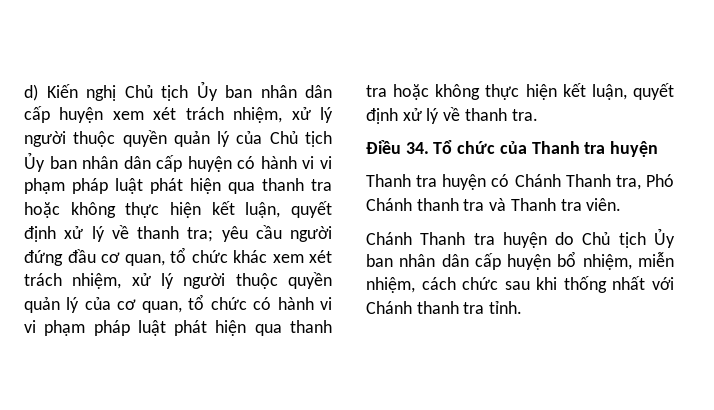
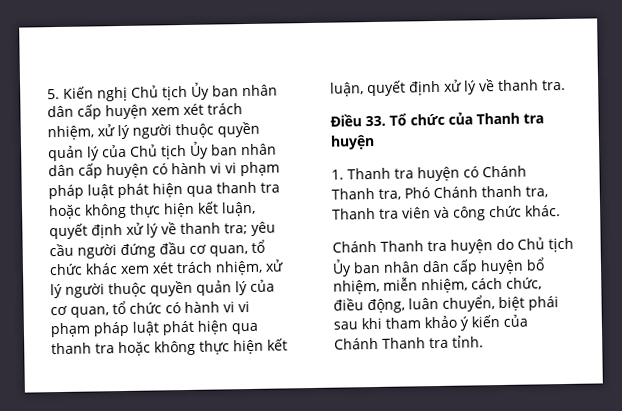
- d) Kiến nghị Chủ tịch Ủy ban nhân dân cấp huyện xem xét trách nhiệm, xử lý người thuộc quyền quản lý của Chủ tịch Ủy ban nhân dân cấp huyện có hành vi vi phạm pháp luật phát hiện qua thanh tra hoặc không thực hiện kết luận, quyết định xử lý về thanh tra;
+ 5. Kiến nghị Chủ tịch Ủy ban nhân dân cấp huyện xem xét trách nhiệm, xử lý người thuộc quyền quản lý của Chủ tịch Ủy ban nhân dân cấp huyện có hành vi vi phạm pháp luật phát hiện qua thanh tra hoặc không thực hiện kết luận, quyết định xử lý về thanh tra;
- Điều 34. Tổ chức của Thanh tra huyện
+ Điều 33. Tổ chức của Thanh tra huyện
- Thanh tra huyện có Chánh Thanh tra, Phó Chánh thanh tra và Thanh tra viên.
+ 1. Thanh tra huyện có Chánh Thanh tra, Phó Chánh thanh tra, Thanh tra viên và công chức khác.
- Chánh Thanh tra huyện do Chủ tịch Ủy ban nhân dân cấp huyện bổ nhiệm, miễn nhiệm, cách chức sau khi thống nhất với Chánh thanh tra tỉnh.
+ Chánh Thanh tra huyện do Chủ tịch Ủy ban nhân dân cấp huyện bổ nhiệm, miễn nhiệm, cách chức, điều động, luân chuyển, biệt phái sau khi tham khảo ý kiến của Chánh Thanh tra tỉnh.

